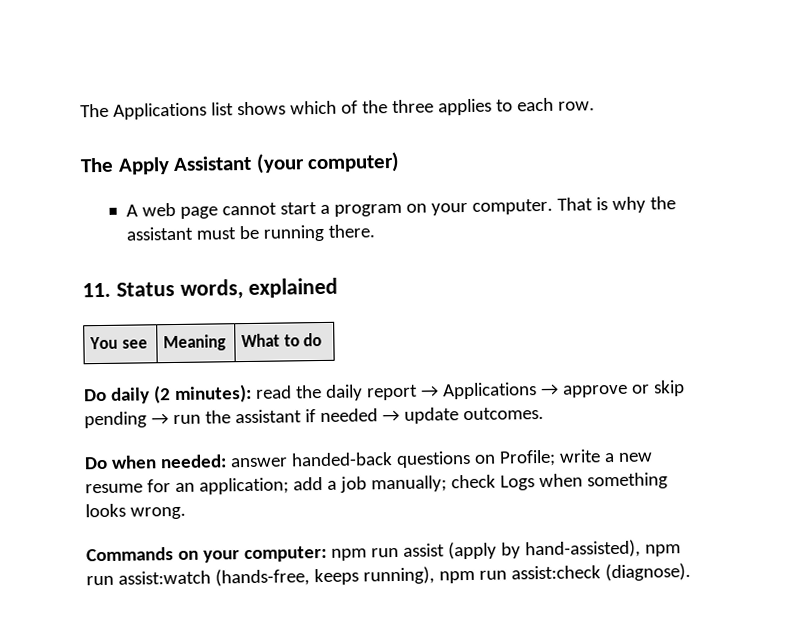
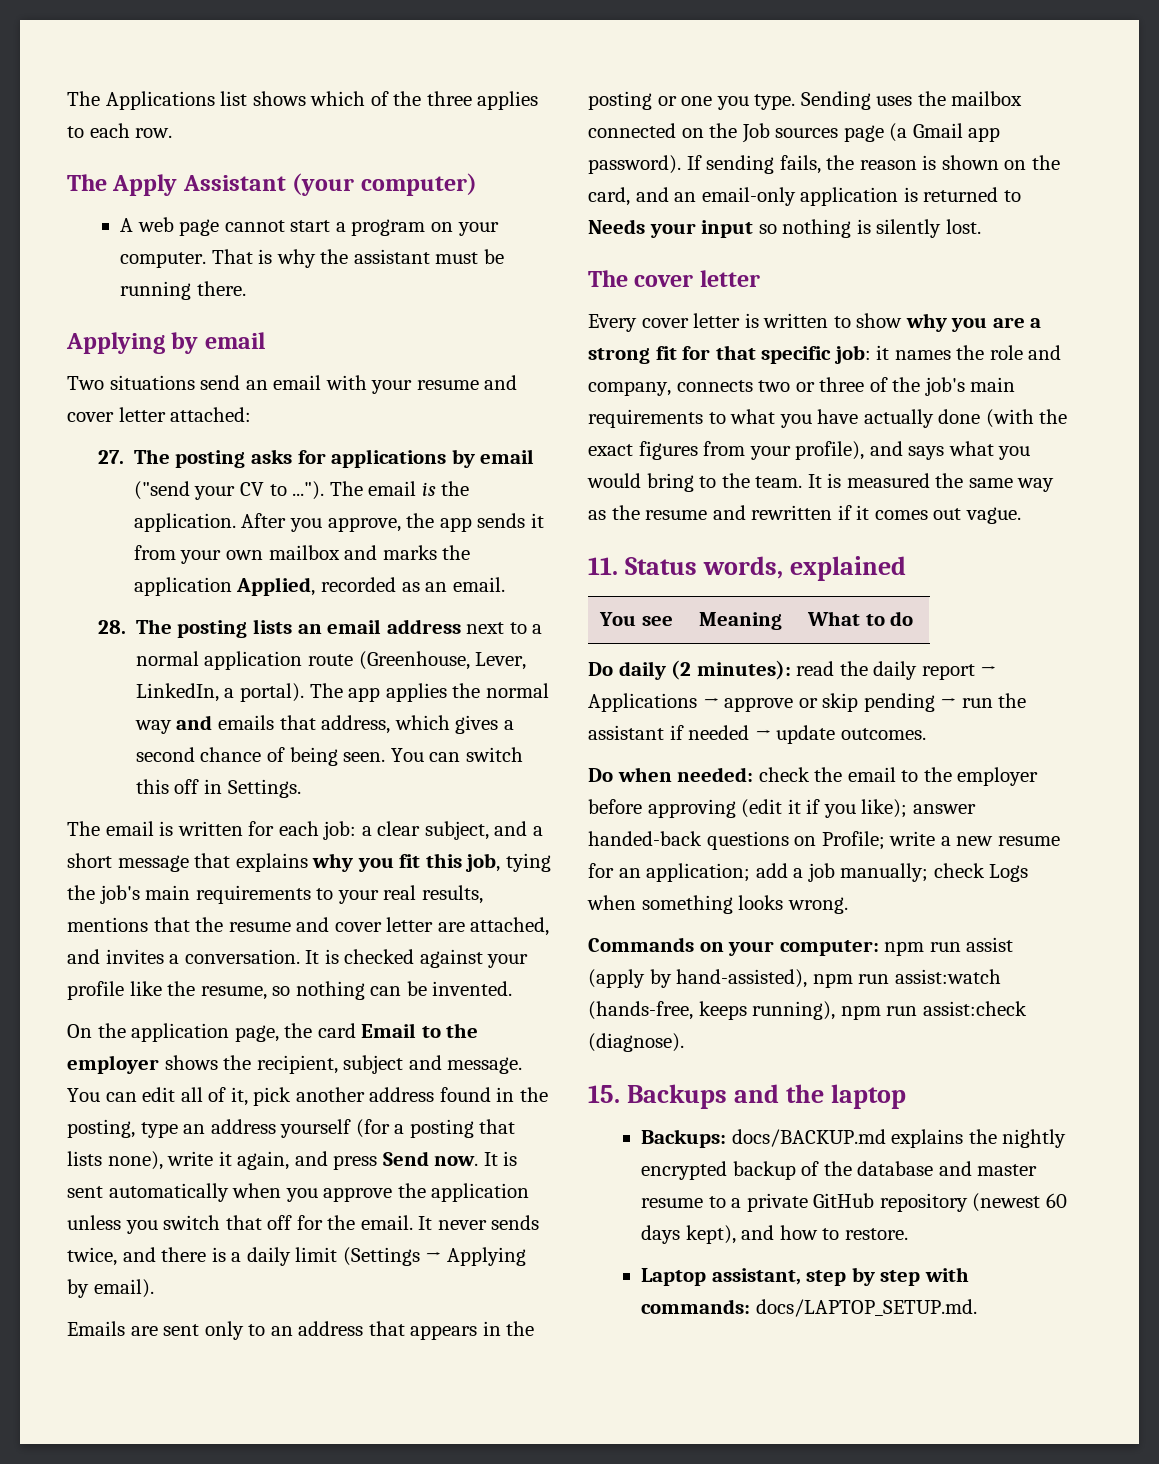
+ Applying by email
+ Two situations send an email with your resume and cover letter attached:
+ 27. The posting asks for applications by email ("send your CV to ..."). The email is the application. After you approve, the app sends it from your own mailbox and marks the application Applied, recorded as an email.
+ 28. The posting lists an email address next to a normal application route (Greenhouse, Lever, LinkedIn, a portal). The app applies the normal way and emails that address, which gives a second chance of being seen. You can switch this off in Settings.
+ The email is written for each job: a clear subject, and a short message that explains why you fit this job, tying the job's main requirements to your real results, mentions that the resume and cover letter are attached, and invites a conversation. It is checked against your profile like the resume, so nothing can be invented.
+ On the application page, the card Email to the employer shows the recipient, subject and message. You can edit all of it, pick another address found in the posting, type an address yourself (for a posting that lists none), write it again, and press Send now. It is sent automatically when you approve the application unless you switch that off for the email. It never sends twice, and there is a daily limit (Settings → Applying by email).
+ Emails are sent only to an address that appears in the posting or one you type. Sending uses the mailbox connected on the Job sources page (a Gmail app password). If sending fails, the reason is shown on the card, and an email-only application is returned to Needs your input so nothing is silently lost.
+ The cover letter
+ Every cover letter is written to show why you are a strong fit for that specific job: it names the role and company, connects two or three of the job's main requirements to what you have actually done (with the exact figures from your profile), and says what you would bring to the team. It is measured the same way as the resume and rewritten if it comes out vague.
- Do when needed: answer handed-back questions on Profile; write a new resume for an application; add a job manually; check Logs when something looks wrong.
+ Do when needed: check the email to the employer before approving (edit it if you like); answer handed-back questions on Profile; write a new resume for an application; add a job manually; check Logs when something looks wrong.
+ 15. Backups and the laptop
+ Backups: docs/BACKUP.md explains the nightly encrypted backup of the database and master resume to a private GitHub repository (newest 60 days kept), and how to restore.
+ Laptop assistant, step by step with commands: docs/LAPTOP_SETUP.md.

